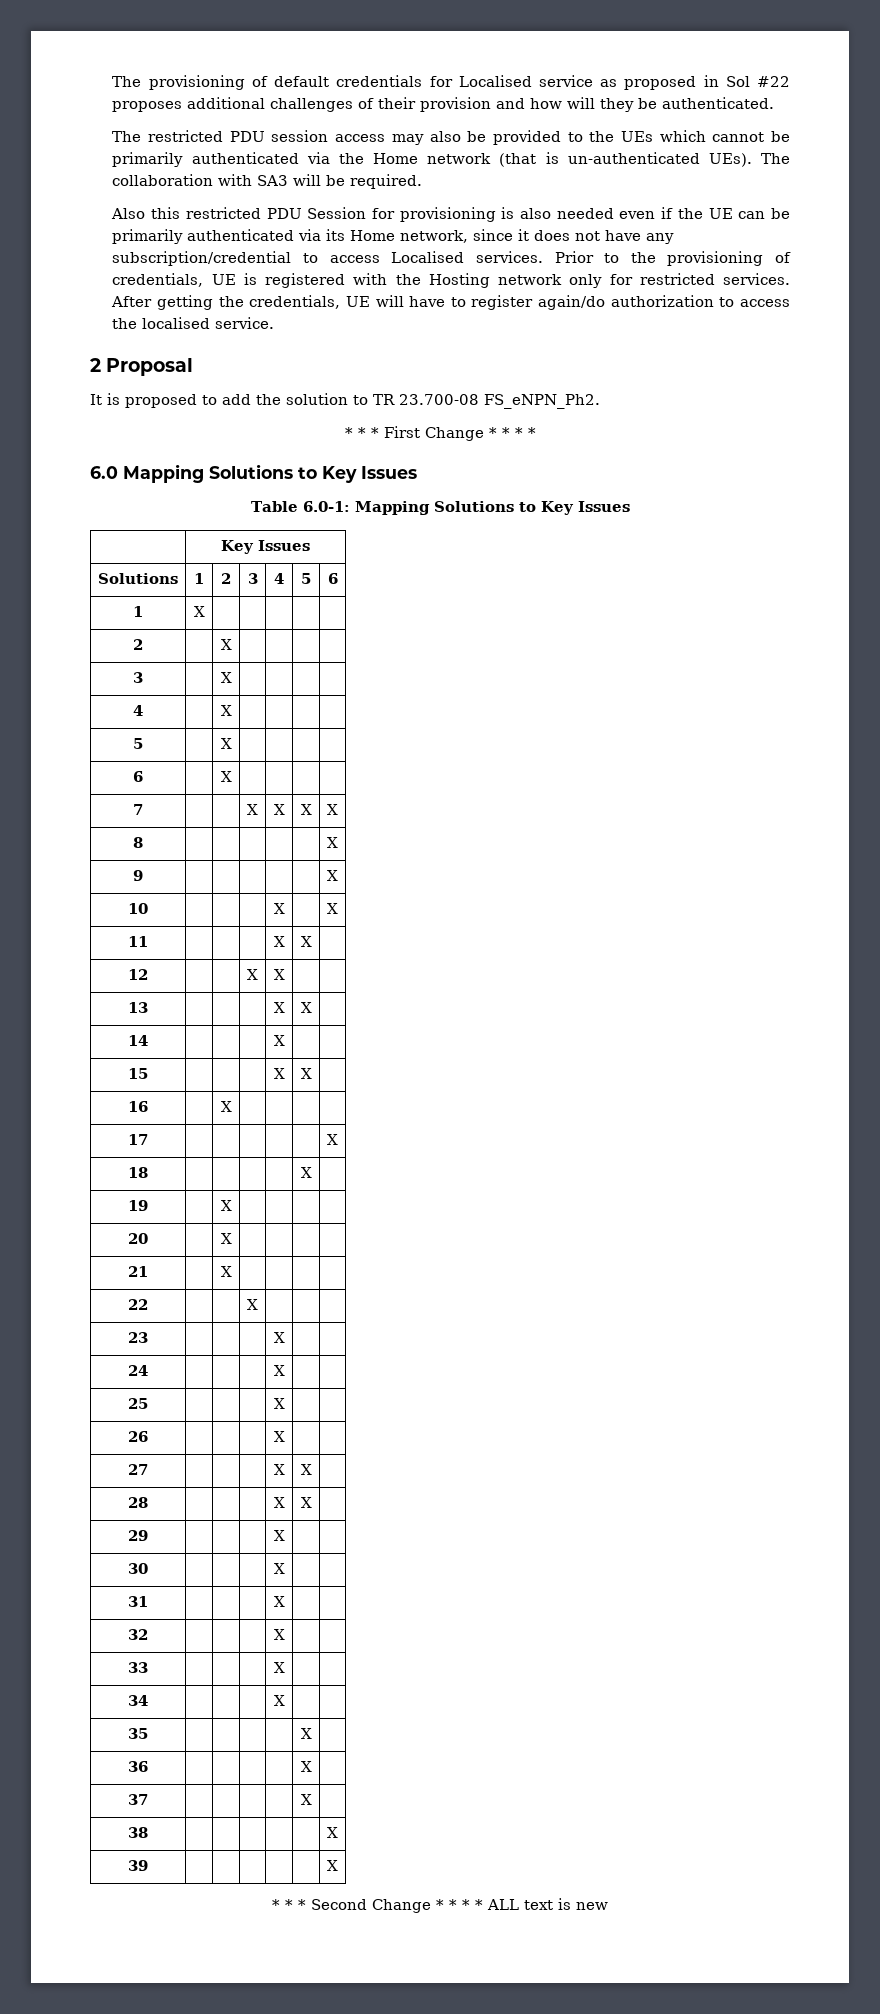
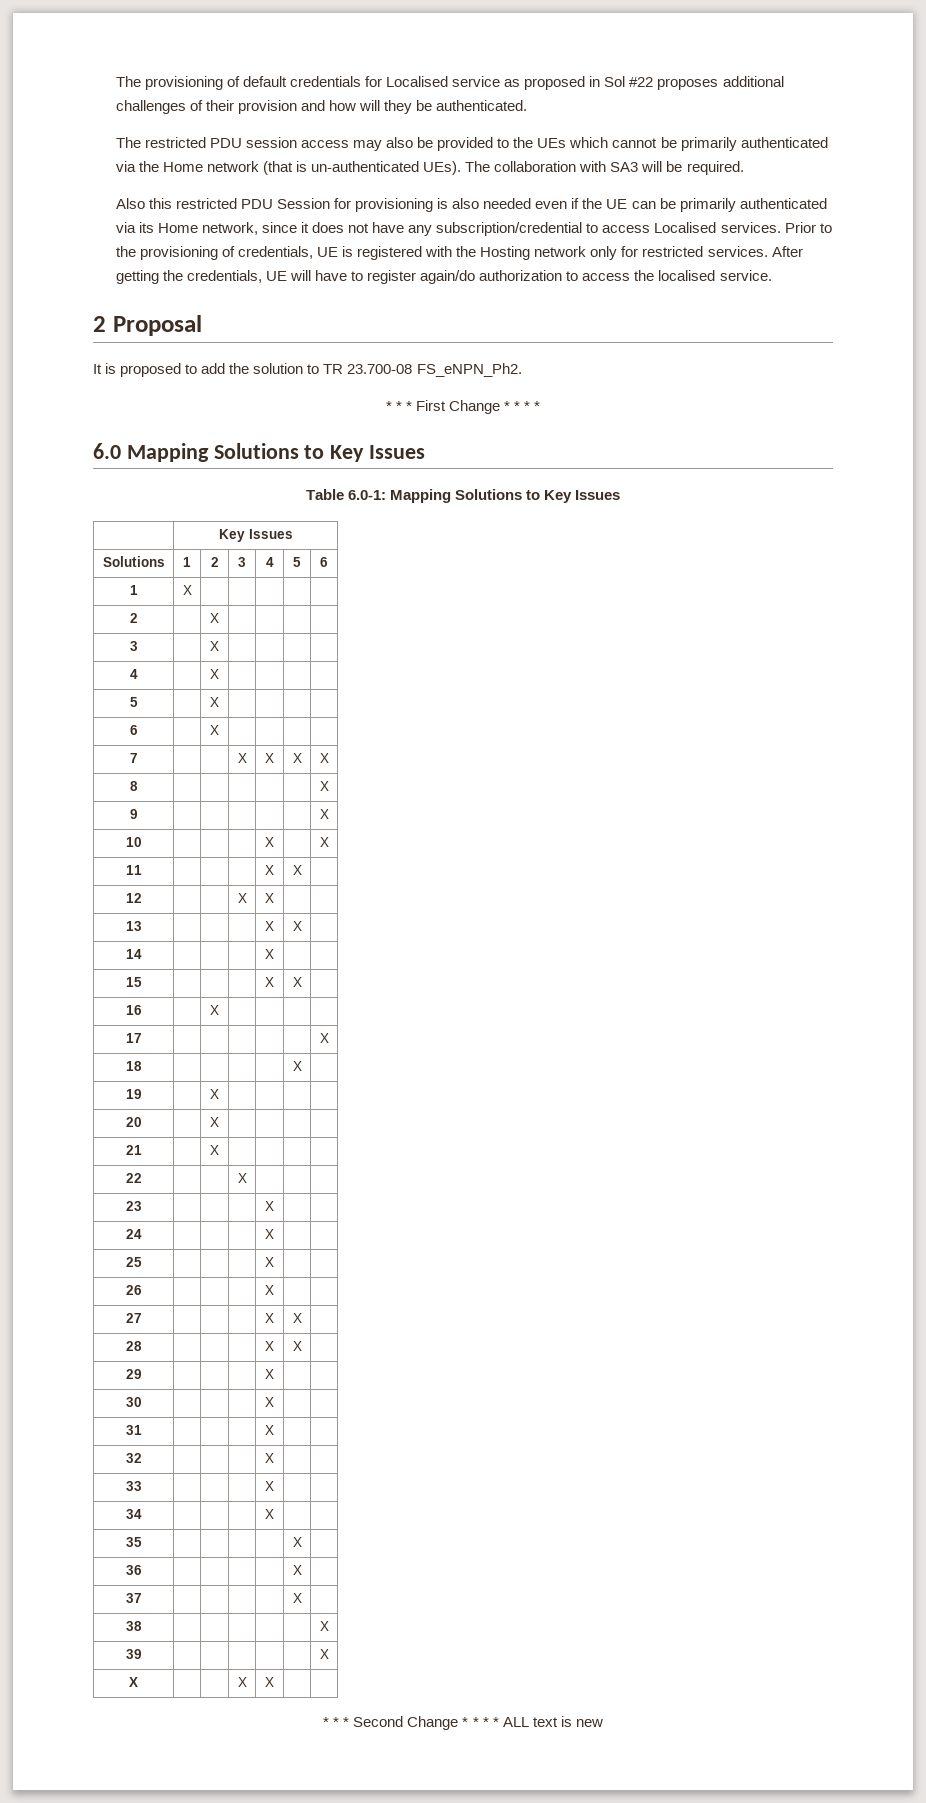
+ X | | | X | X | |

